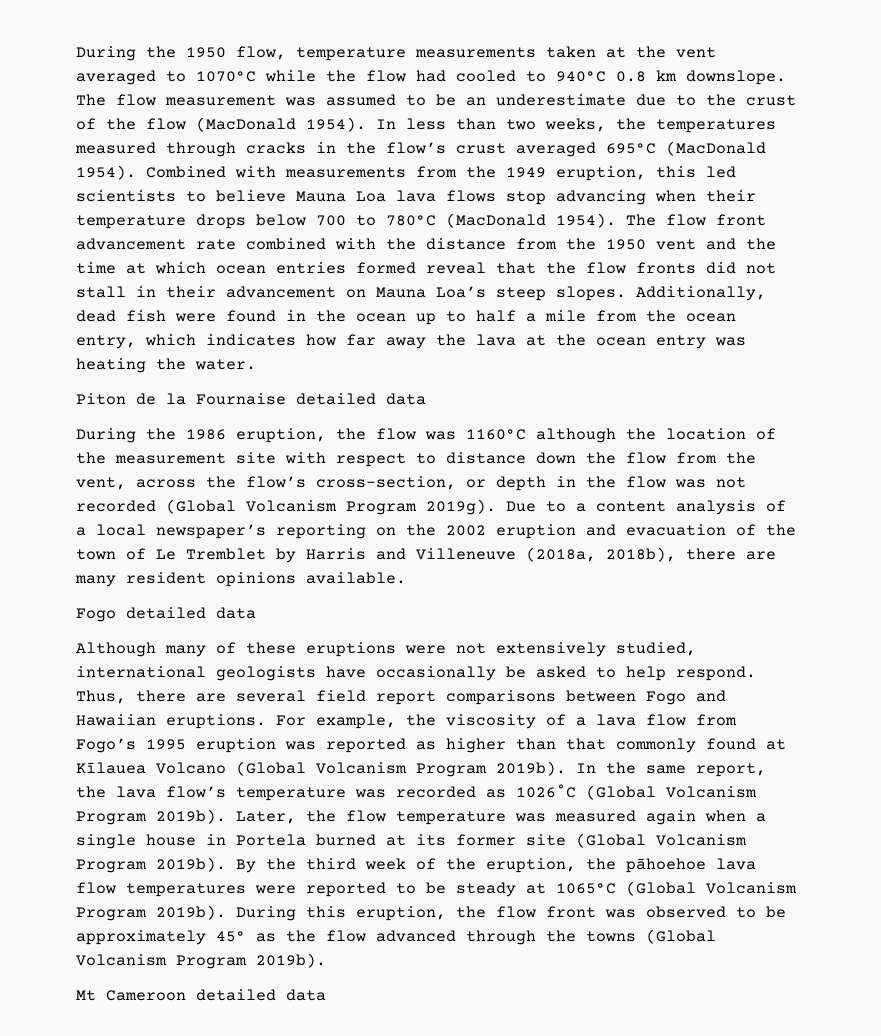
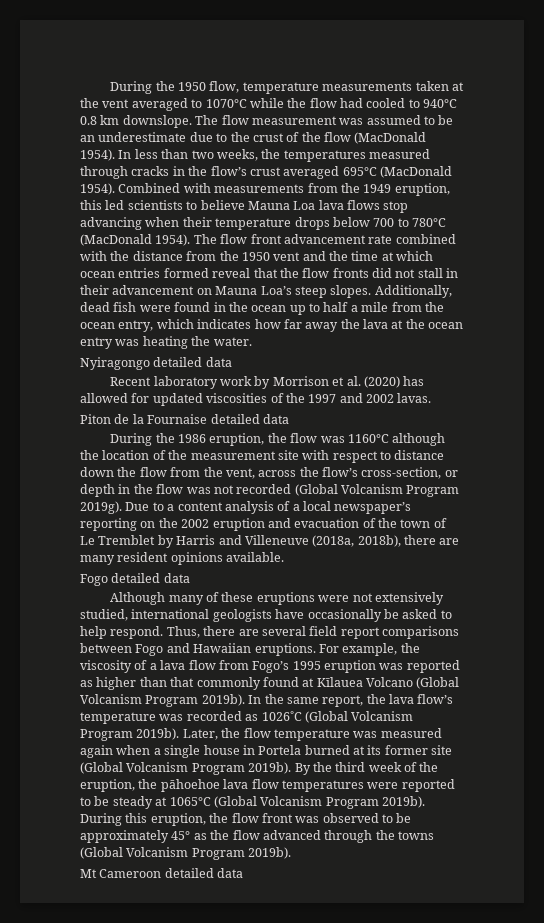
+ Nyiragongo detailed data
+ Recent laboratory work by Morrison et al. (2020) has allowed for updated viscosities of the 1997 and 2002 lavas.

